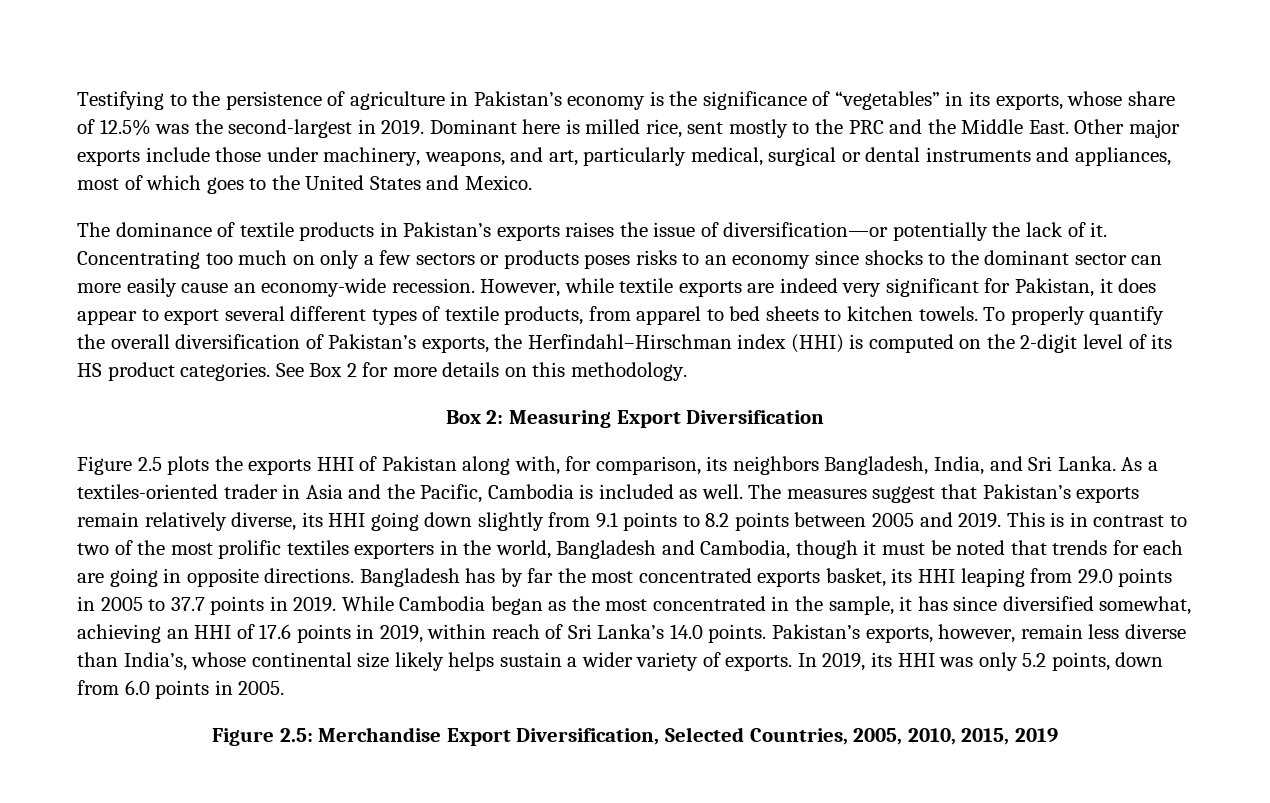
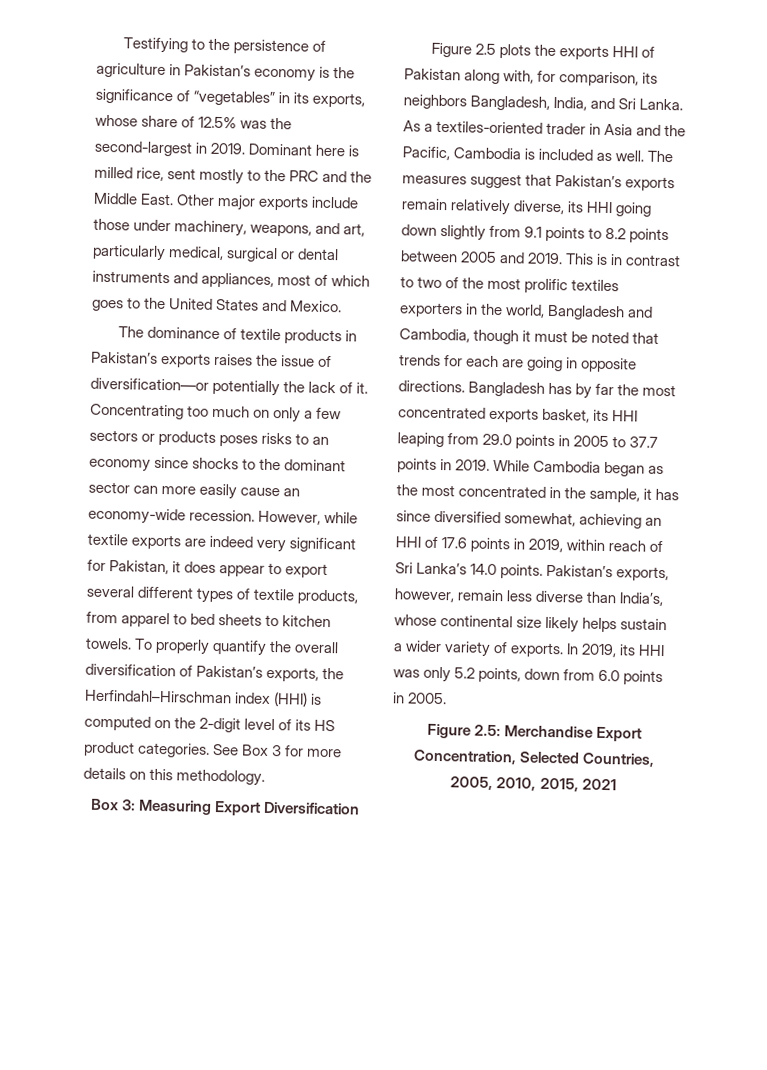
- See Box 2 for more details on this methodology.
+ See Box 3 for more details on this methodology.
- Box 2: Measuring Export Diversification
+ Box 3: Measuring Export Diversification
- Figure 2.5: Merchandise Export Diversification, Selected Countries, 2005, 2010, 2015, 2019
+ Figure 2.5: Merchandise Export Concentration, Selected Countries, 2005, 2010, 2015, 2021

